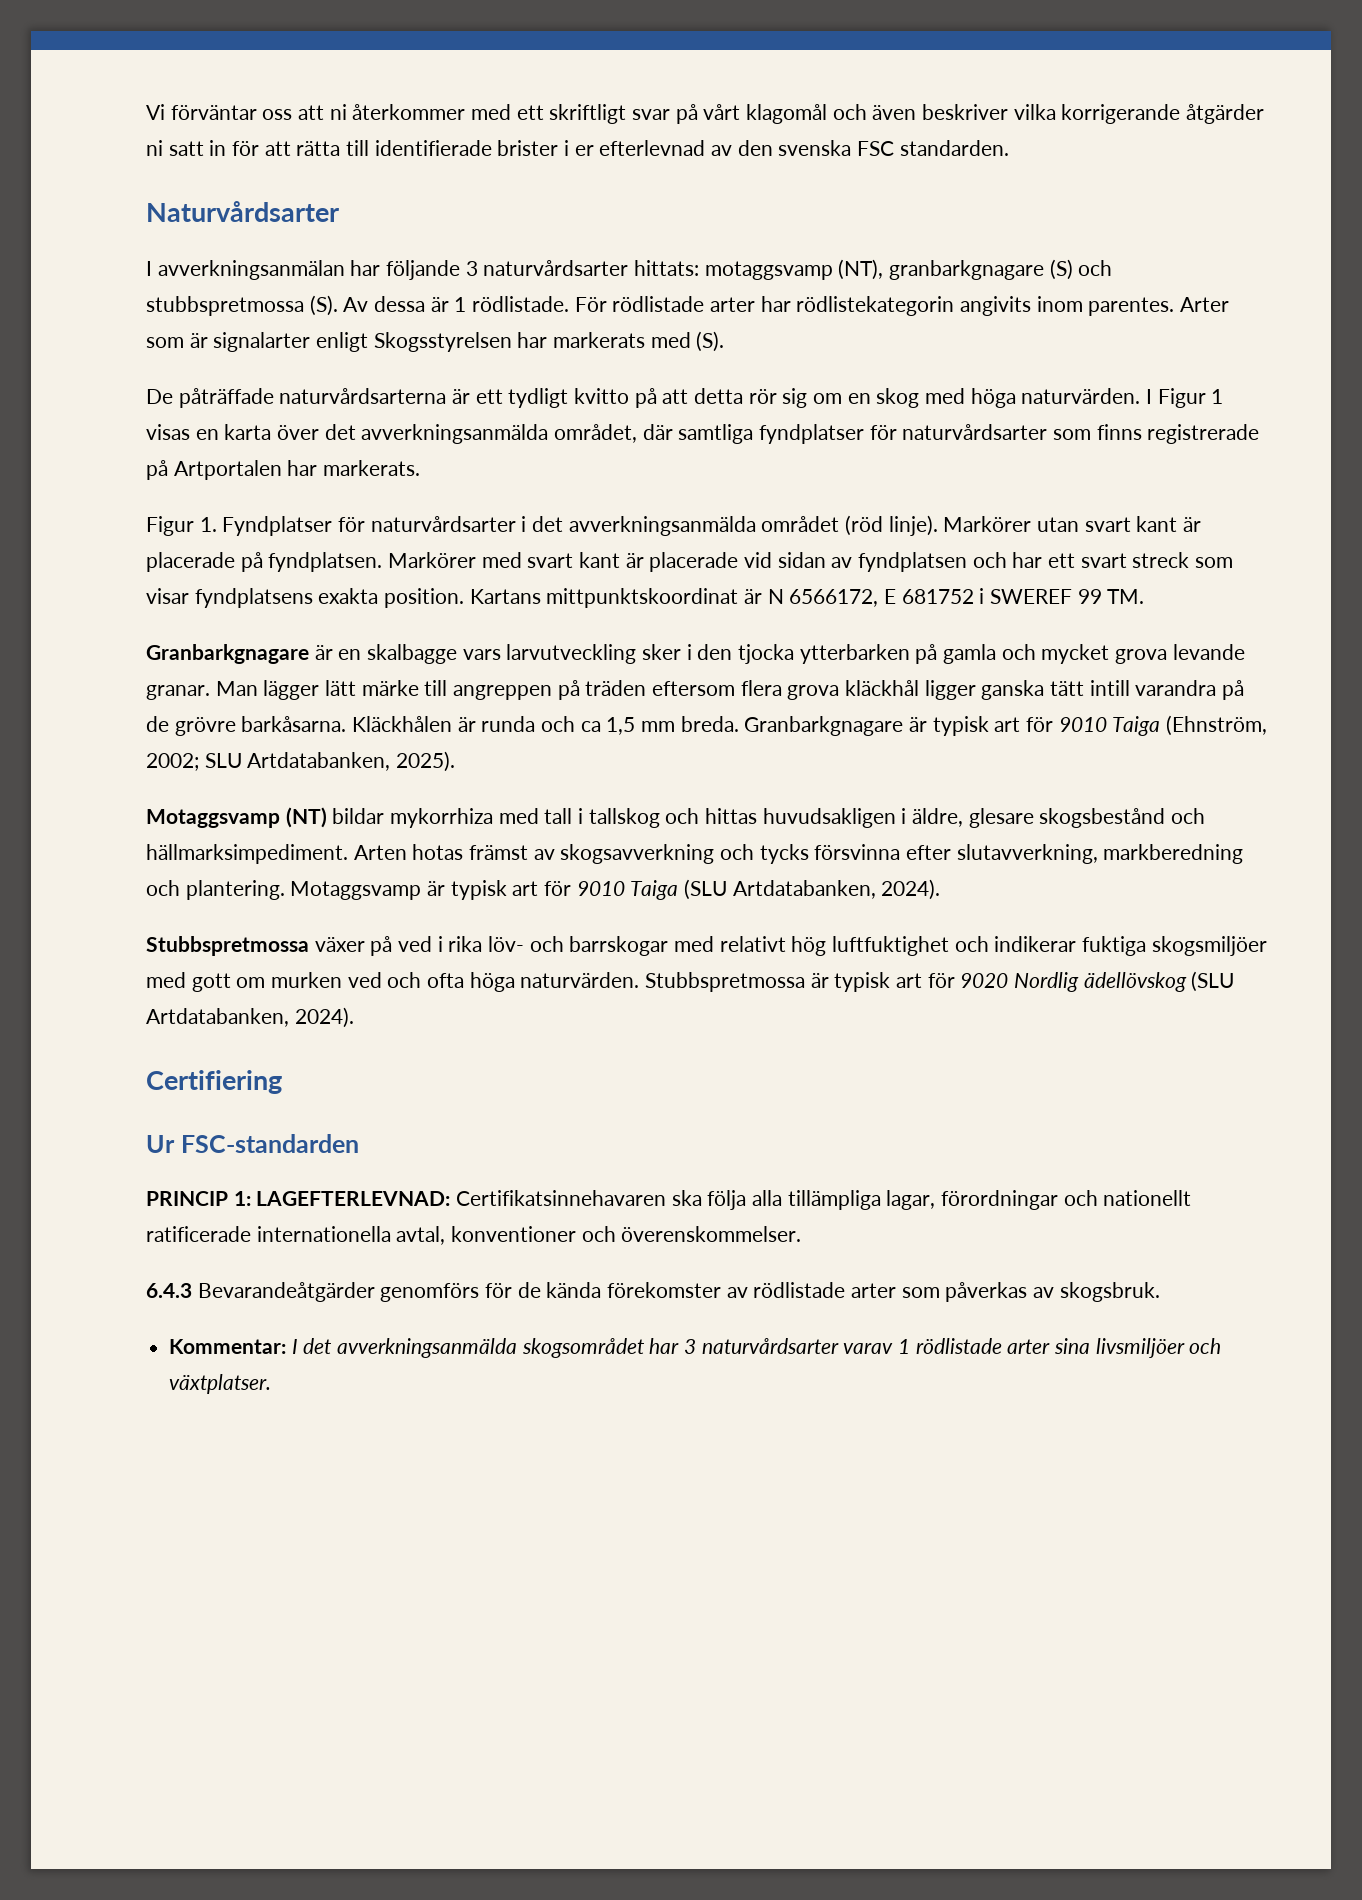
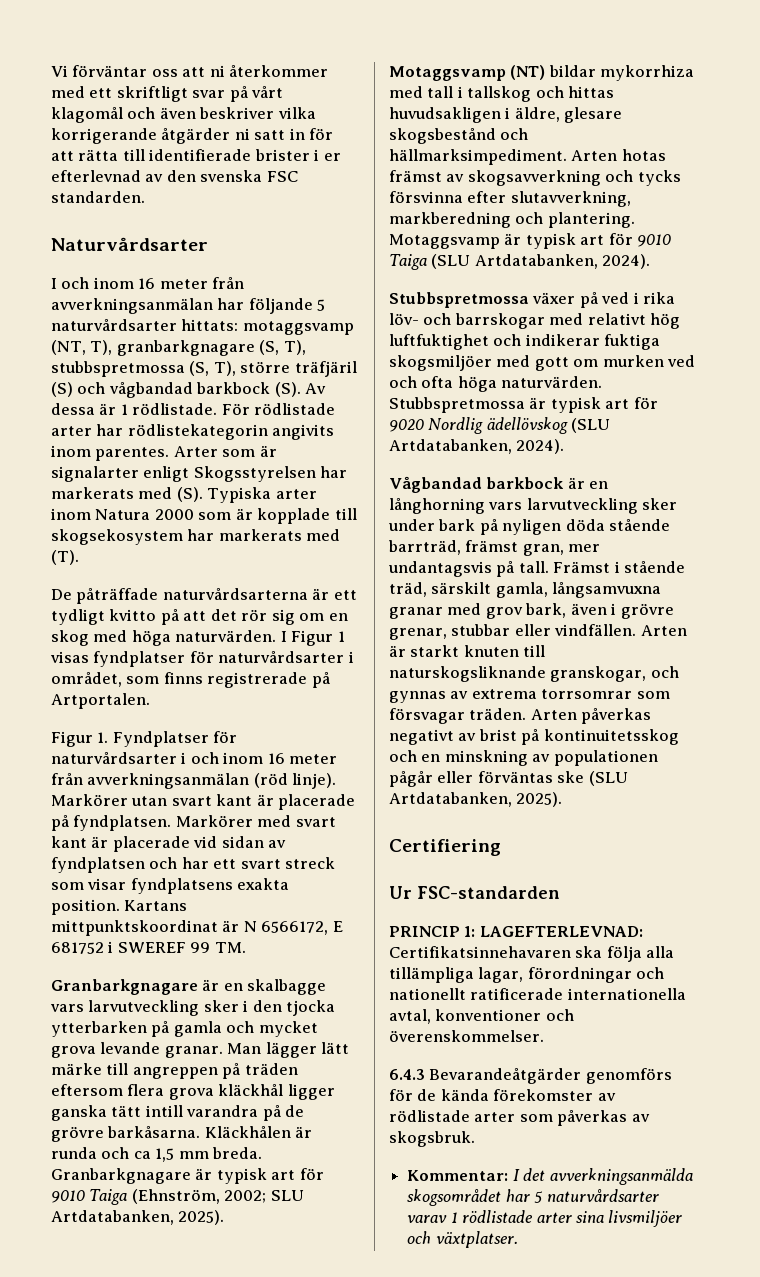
- I avverkningsanmälan har följande 3 naturvårdsarter hittats: motaggsvamp (NT), granbarkgnagare (S) och stubbspretmossa (S). Av dessa är 1 rödlistade.
+ I och inom 16 meter från avverkningsanmälan har följande 5 naturvårdsarter hittats: motaggsvamp (NT, T), granbarkgnagare (S, T), stubbspretmossa (S, T), större träfjäril (S) och vågbandad barkbock (S). Av dessa är 1 rödlistade.
- Arter som är signalarter enligt Skogsstyrelsen har markerats med (S).
+ Arter som är signalarter enligt Skogsstyrelsen har markerats med (S). Typiska arter inom Natura 2000 som är kopplade till skogsekosystem har markerats med (T).
- De påträffade naturvårdsarterna är ett tydligt kvitto på att detta rör sig om en skog med höga naturvärden.
+ De påträffade naturvårdsarterna är ett tydligt kvitto på att det rör sig om en skog med höga naturvärden.
- I Figur 1 visas en karta över det avverkningsanmälda området, där samtliga fyndplatser för naturvårdsarter som finns registrerade på Artportalen har markerats.
+ I Figur 1 visas fyndplatser för naturvårdsarter i området, som finns registrerade på Artportalen.
- Figur 1. Fyndplatser för naturvårdsarter i det avverkningsanmälda området (röd linje).
+ Figur 1. Fyndplatser för naturvårdsarter i och inom 16 meter från avverkningsanmälan (röd linje).
+ Vågbandad barkbock är en långhorning vars larvutveckling sker under bark på nyligen döda stående barrträd, främst gran, mer undantagsvis på tall. Främst i stående träd, särskilt gamla, långsamvuxna granar med grov bark, även i grövre grenar, stubbar eller vindfällen. Arten är starkt knuten till naturskogsliknande granskogar, och gynnas av extrema torrsomrar som försvagar träden. Arten påverkas negativt av brist på kontinuitetsskog och en minskning av populationen pågår eller förväntas ske (SLU Artdatabanken, 2025).
- Kommentar: I det avverkningsanmälda skogsområdet har 3 naturvårdsarter varav 1 rödlistade arter sina livsmiljöer och växtplatser.
+ Kommentar: I det avverkningsanmälda skogsområdet har 5 naturvårdsarter varav 1 rödlistade arter sina livsmiljöer och växtplatser.

